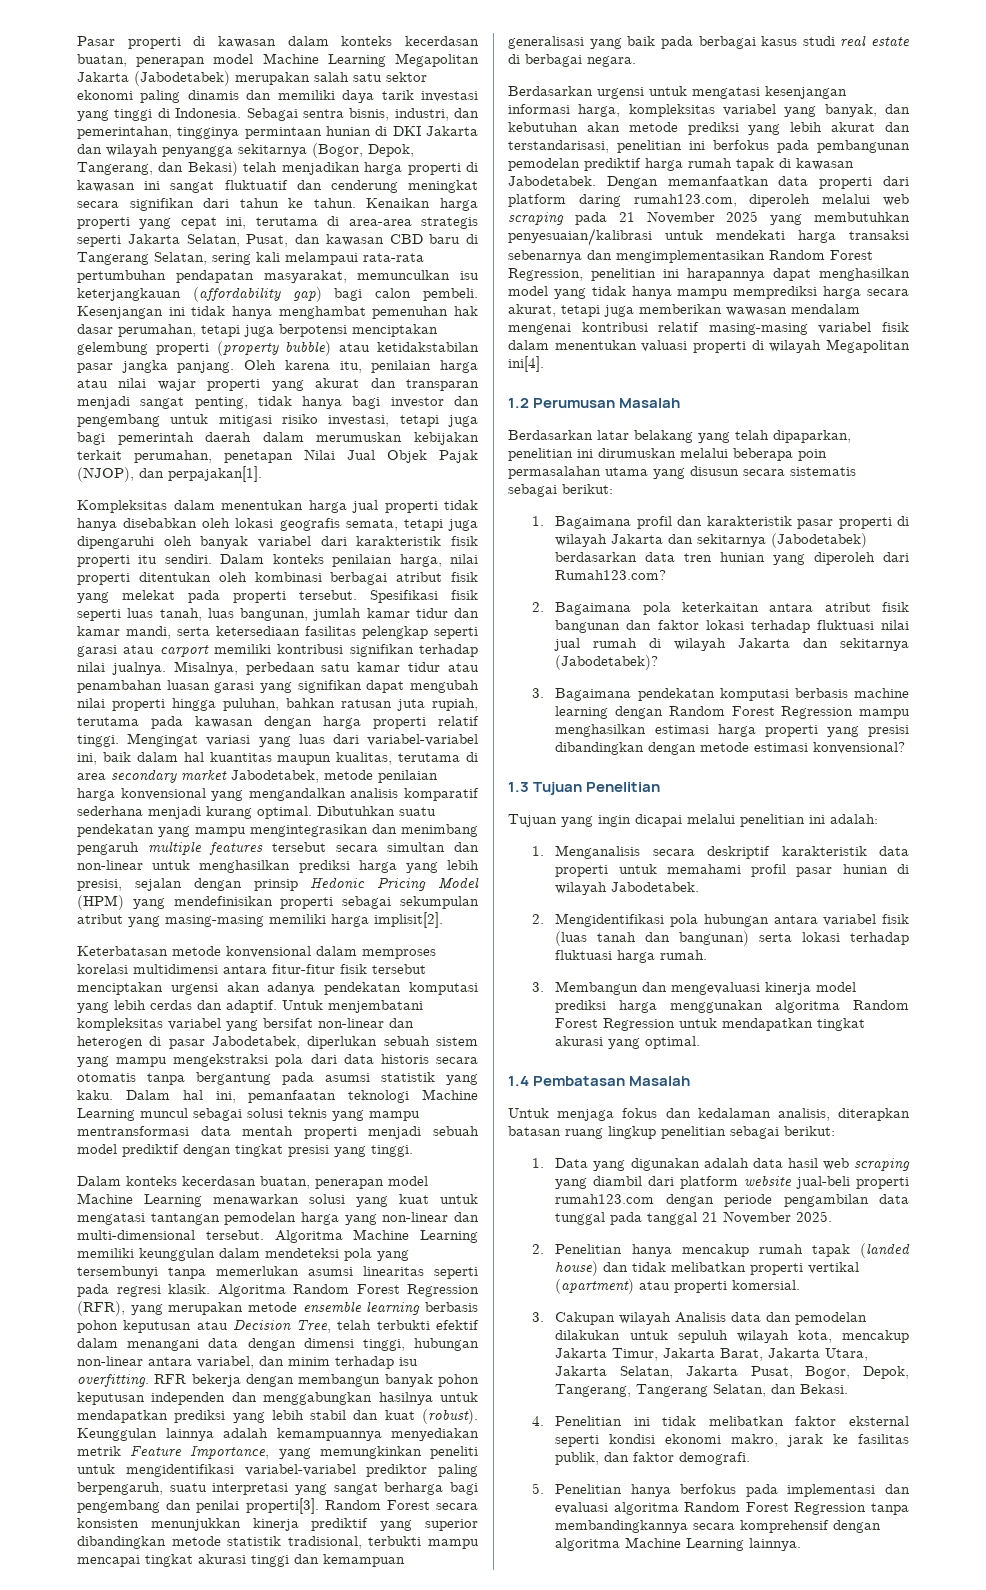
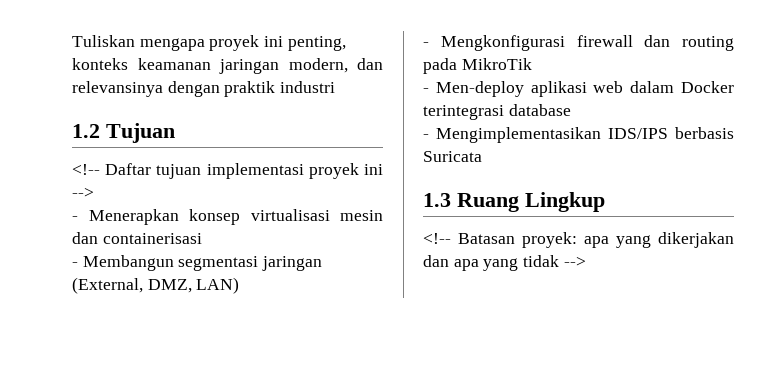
- Pasar properti di kawasan dalam konteks kecerdasan buatan, penerapan model Machine Learning Megapolitan Jakarta (Jabodetabek) merupakan salah satu sektor ekonomi paling dinamis dan memiliki daya tarik investasi yang tinggi di Indonesia. Sebagai sentra bisnis, industri, dan pemerintahan, tingginya permintaan hunian di DKI Jakarta dan wilayah penyangga sekitarnya (Bogor, Depok, Tangerang, dan Bekasi) telah menjadikan harga properti di kawasan ini sangat fluktuatif dan cenderung meningkat secara signifikan dari tahun ke tahun. Kenaikan harga properti yang cepat ini, terutama di area-area strategis seperti Jakarta Selatan, Pusat, dan kawasan CBD baru di Tangerang Selatan, sering kali melampaui rata-rata pertumbuhan pendapatan masyarakat, memunculkan isu keterjangkauan (affordability gap) bagi calon pembeli. Kesenjangan ini tidak hanya menghambat pemenuhan hak dasar perumahan, tetapi juga berpotensi menciptakan gelembung properti (property bubble) atau ketidakstabilan pasar jangka panjang. Oleh karena itu, penilaian harga atau nilai wajar properti yang akurat dan transparan menjadi sangat penting, tidak hanya bagi investor dan pengembang untuk mitigasi risiko investasi, tetapi juga bagi pemerintah daerah dalam merumuskan kebijakan terkait perumahan, penetapan Nilai Jual Objek Pajak (NJOP), dan perpajakan[1].
- Kompleksitas dalam menentukan harga jual properti tidak hanya disebabkan oleh lokasi geografis semata, tetapi juga dipengaruhi oleh banyak variabel dari karakteristik fisik properti itu sendiri. Dalam konteks penilaian harga, nilai properti ditentukan oleh kombinasi berbagai atribut fisik yang melekat pada properti tersebut. Spesifikasi fisik seperti luas tanah, luas bangunan, jumlah kamar tidur dan kamar mandi, serta ketersediaan fasilitas pelengkap seperti garasi atau carport memiliki kontribusi signifikan terhadap nilai jualnya. Misalnya, perbedaan satu kamar tidur atau penambahan luasan garasi yang signifikan dapat mengubah nilai properti hingga puluhan, bahkan ratusan juta rupiah, terutama pada kawasan dengan harga properti relatif tinggi. Mengingat variasi yang luas dari variabel-variabel ini, baik dalam hal kuantitas maupun kualitas, terutama di area secondary market Jabodetabek, metode penilaian harga konvensional yang mengandalkan analisis komparatif sederhana menjadi kurang optimal. Dibutuhkan suatu pendekatan yang mampu mengintegrasikan dan menimbang pengaruh multiple features tersebut secara simultan dan non-linear untuk menghasilkan prediksi harga yang lebih presisi, sejalan dengan prinsip Hedonic Pricing Model (HPM) yang mendefinisikan properti sebagai sekumpulan atribut yang masing-masing memiliki harga implisit[2].
- Keterbatasan metode konvensional dalam memproses korelasi multidimensi antara fitur-fitur fisik tersebut menciptakan urgensi akan adanya pendekatan komputasi yang lebih cerdas dan adaptif. Untuk menjembatani kompleksitas variabel yang bersifat non-linear dan heterogen di pasar Jabodetabek, diperlukan sebuah sistem yang mampu mengekstraksi pola dari data historis secara otomatis tanpa bergantung pada asumsi statistik yang kaku. Dalam hal ini, pemanfaatan teknologi Machine Learning muncul sebagai solusi teknis yang mampu mentransformasi data mentah properti menjadi sebuah model prediktif dengan tingkat presisi yang tinggi.
- Dalam konteks kecerdasan buatan, penerapan model Machine Learning menawarkan solusi yang kuat untuk mengatasi tantangan pemodelan harga yang non-linear dan multi-dimensional tersebut. Algoritma Machine Learning memiliki keunggulan dalam mendeteksi pola yang tersembunyi tanpa memerlukan asumsi linearitas seperti pada regresi klasik. Algoritma Random Forest Regression (RFR), yang merupakan metode ensemble learning berbasis pohon keputusan atau Decision Tree, telah terbukti efektif dalam menangani data dengan dimensi tinggi, hubungan non-linear antara variabel, dan minim terhadap isu overfitting. RFR bekerja dengan membangun banyak pohon keputusan independen dan menggabungkan hasilnya untuk mendapatkan prediksi yang lebih stabil dan kuat (robust). Keunggulan lainnya adalah kemampuannya menyediakan metrik Feature Importance, yang memungkinkan peneliti untuk mengidentifikasi variabel-variabel prediktor paling berpengaruh, suatu interpretasi yang sangat berharga bagi pengembang dan penilai properti[3]. Random Forest secara konsisten menunjukkan kinerja prediktif yang superior dibandingkan metode statistik tradisional, terbukti mampu mencapai tingkat akurasi tinggi dan kemampuan generalisasi yang baik pada berbagai kasus studi real estate di berbagai negara.
- Berdasarkan urgensi untuk mengatasi kesenjangan informasi harga, kompleksitas variabel yang banyak, dan kebutuhan akan metode prediksi yang lebih akurat dan terstandarisasi, penelitian ini berfokus pada pembangunan pemodelan prediktif harga rumah tapak di kawasan Jabodetabek. Dengan memanfaatkan data properti dari platform daring rumah123.com, diperoleh melalui web scraping pada 21 November 2025 yang membutuhkan penyesuaian/kalibrasi untuk mendekati harga transaksi sebenarnya dan mengimplementasikan Random Forest Regression, penelitian ini harapannya dapat menghasilkan model yang tidak hanya mampu memprediksi harga secara akurat, tetapi juga memberikan wawasan mendalam mengenai kontribusi relatif masing-masing variabel fisik dalam menentukan valuasi properti di wilayah Megapolitan ini[4].
- 1.2 Perumusan Masalah
- Berdasarkan latar belakang yang telah dipaparkan, penelitian ini dirumuskan melalui beberapa poin permasalahan utama yang disusun secara sistematis sebagai berikut:
- 1. Bagaimana profil dan karakteristik pasar properti di wilayah Jakarta dan sekitarnya (Jabodetabek) berdasarkan data tren hunian yang diperoleh dari Rumah123.com?
- 2. Bagaimana pola keterkaitan antara atribut fisik bangunan dan faktor lokasi terhadap fluktuasi nilai jual rumah di wilayah Jakarta dan sekitarnya (Jabodetabek)?
- 3. Bagaimana pendekatan komputasi berbasis machine learning dengan Random Forest Regression mampu menghasilkan estimasi harga properti yang presisi dibandingkan dengan metode estimasi konvensional?
- 1.3 Tujuan Penelitian
- Tujuan yang ingin dicapai melalui penelitian ini adalah:
- 1. Menganalisis secara deskriptif karakteristik data properti untuk memahami profil pasar hunian di wilayah Jabodetabek.
- 2. Mengidentifikasi pola hubungan antara variabel fisik (luas tanah dan bangunan) serta lokasi terhadap fluktuasi harga rumah.
- 3. Membangun dan mengevaluasi kinerja model prediksi harga menggunakan algoritma Random Forest Regression untuk mendapatkan tingkat akurasi yang optimal.
- 1.4 Pembatasan Masalah
- Untuk menjaga fokus dan kedalaman analisis, diterapkan batasan ruang lingkup penelitian sebagai berikut:
- 1. Data yang digunakan adalah data hasil web scraping yang diambil dari platform website jual-beli properti rumah123.com dengan periode pengambilan data tunggal pada tanggal 21 November 2025.
- 2. Penelitian hanya mencakup rumah tapak (landed house) dan tidak melibatkan properti vertikal (apartment) atau properti komersial.
- 3. Cakupan wilayah Analisis data dan pemodelan dilakukan untuk sepuluh wilayah kota, mencakup Jakarta Timur, Jakarta Barat, Jakarta Utara, Jakarta Selatan, Jakarta Pusat, Bogor, Depok, Tangerang, Tangerang Selatan, dan Bekasi.
- 4. Penelitian ini tidak melibatkan faktor eksternal seperti kondisi ekonomi makro, jarak ke fasilitas publik, dan faktor demografi.
- 5. Penelitian hanya berfokus pada implementasi dan evaluasi algoritma Random Forest Regression tanpa membandingkannya secara komprehensif dengan algoritma Machine Learning lainnya.
+ Tuliskan mengapa proyek ini penting, konteks keamanan jaringan modern, dan relevansinya dengan praktik industri
+ 1.2 Tujuan
+ <!-- Daftar tujuan implementasi proyek ini -->
+ - Menerapkan konsep virtualisasi mesin dan containerisasi
+ - Membangun segmentasi jaringan (External, DMZ, LAN)
+ - Mengkonfigurasi firewall dan routing pada MikroTik
+ - Men-deploy aplikasi web dalam Docker terintegrasi database
+ - Mengimplementasikan IDS/IPS berbasis Suricata
+ 1.3 Ruang Lingkup
+ <!-- Batasan proyek: apa yang dikerjakan dan apa yang tidak -->

